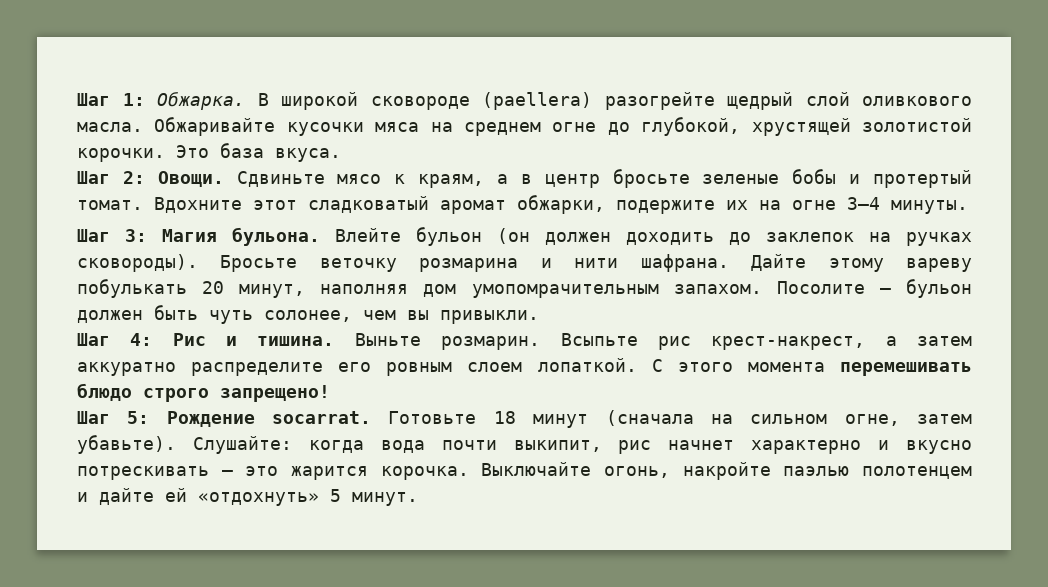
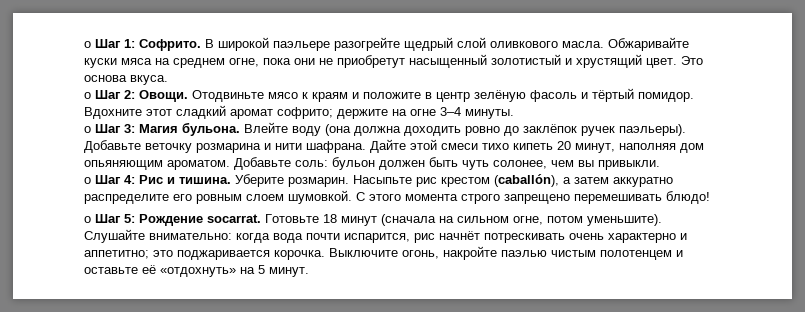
- Шаг 1: Обжарка.
+ o Шаг 1: Софрито.
- В широкой сковороде (paellera) разогрейте щедрый слой оливкового масла.
+ В широкой паэльере разогрейте щедрый слой оливкового масла.
- Обжаривайте кусочки мяса на среднем огне до глубокой, хрустящей золотистой корочки. Это база вкуса.
+ Обжаривайте куски мяса на среднем огне, пока они не приобретут насыщенный золотистый и хрустящий цвет. Это основа вкуса.
- Шаг 2: Овощи.
+ o Шаг 2: Овощи.
- Сдвиньте мясо к краям, а в центр бросьте зеленые бобы и протертый томат. Вдохните этот сладковатый аромат обжарки, подержите их на огне 3–4 минуты.
+ Отодвиньте мясо к краям и положите в центр зелёную фасоль и тёртый помидор. Вдохните этот сладкий аромат софрито; держите на огне 3–4 минуты.
- Шаг 3: Магия бульона.
+ o Шаг 3: Магия бульона.
- Влейте бульон (он должен доходить до заклепок на ручках сковороды). Бросьте веточку розмарина и нити шафрана.
+ Влейте воду (она должна доходить ровно до заклёпок ручек паэльеры). Добавьте веточку розмарина и нити шафрана.
- Дайте этому вареву побулькать 20 минут, наполняя дом умопомрачительным запахом. Посолите — бульон должен быть чуть солонее, чем вы привыкли.
+ Дайте этой смеси тихо кипеть 20 минут, наполняя дом опьяняющим ароматом. Добавьте соль: бульон должен быть чуть солонее, чем вы привыкли.
- Шаг 4: Рис и тишина.
+ o Шаг 4: Рис и тишина.
- Выньте розмарин. Всыпьте рис крест-накрест, а затем аккуратно распределите его ровным слоем лопаткой.
+ Уберите розмарин. Насыпьте рис крестом (caballón), а затем аккуратно распределите его ровным слоем шумовкой.
- С этого момента перемешивать блюдо строго запрещено!
- Шаг 5: Рождение socarrat.
+ С этого момента строго запрещено перемешивать блюдо!
+ o Шаг 5: Рождение socarrat.
- Готовьте 18 минут (сначала на сильном огне, затем убавьте). Слушайте: когда вода почти выкипит, рис начнет характерно и вкусно потрескивать — это жарится корочка. Выключайте огонь, накройте паэлью полотенцем и дайте ей «отдохнуть» 5 минут.
+ Готовьте 18 минут (сначала на сильном огне, потом уменьшите). Слушайте внимательно: когда вода почти испарится, рис начнёт потрескивать очень характерно и аппетитно; это поджаривается корочка. Выключите огонь, накройте паэлью чистым полотенцем и оставьте её «отдохнуть» на 5 минут.

